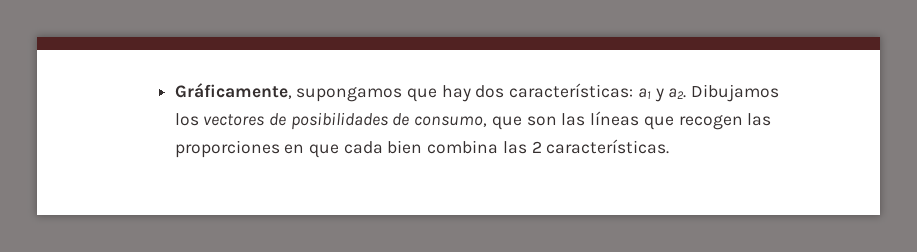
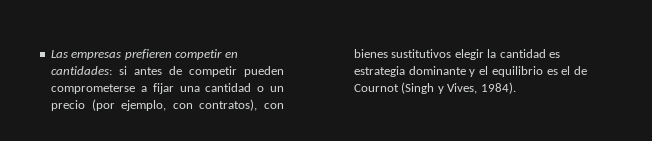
- Gráficamente, supongamos que hay dos características: a1 y a2. Dibujamos los vectores de posibilidades de consumo, que son las líneas que recogen las proporciones en que cada bien combina las 2 características.
+ Las empresas prefieren competir en cantidades: si antes de competir pueden comprometerse a fijar una cantidad o un precio (por ejemplo, con contratos), con bienes sustitutivos elegir la cantidad es estrategia dominante y el equilibrio es el de Cournot (Singh y Vives, 1984).

